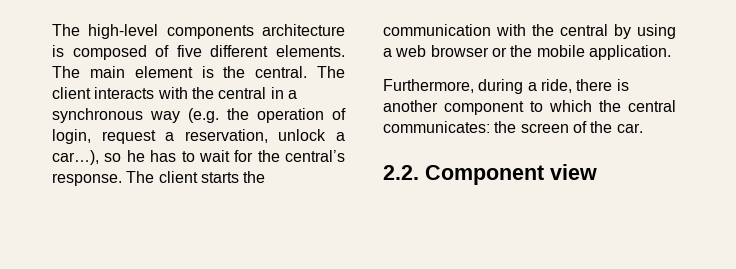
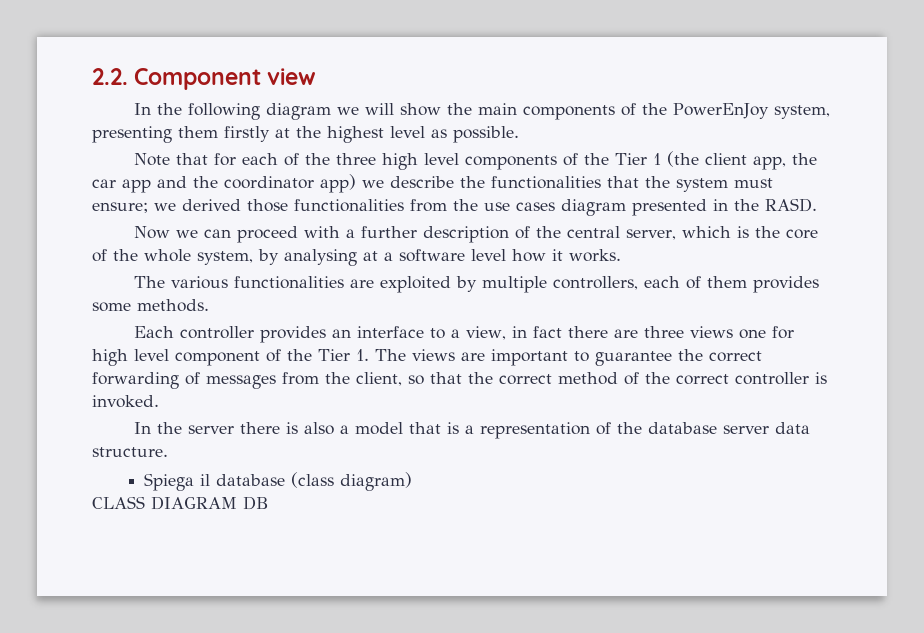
- The high-level components architecture is composed of five different elements. The main element is the central. The client interacts with the central in a synchronous way (e.g. the operation of login, request a reservation, unlock a car…), so he has to wait for the central’s response. The client starts the communication with the central by using a web browser or the mobile application.
- Furthermore, during a ride, there is another component to which the central communicates: the screen of the car.
  2.2. Component view
+ In the following diagram we will show the main components of the PowerEnJoy system, presenting them firstly at the highest level as possible.
+ Note that for each of the three high level components of the Tier 1 (the client app, the car app and the coordinator app) we describe the functionalities that the system must ensure; we derived those functionalities from the use cases diagram presented in the RASD.
+ Now we can proceed with a further description of the central server, which is the core of the whole system, by analysing at a software level how it works.
+ The various functionalities are exploited by multiple controllers, each of them provides some methods.
+ Each controller provides an interface to a view, in fact there are three views one for high level component of the Tier 1. The views are important to guarantee the correct forwarding of messages from the client, so that the correct method of the correct controller is invoked.
+ In the server there is also a model that is a representation of the database server data structure.
+ Spiega il database (class diagram)
+ CLASS DIAGRAM DB

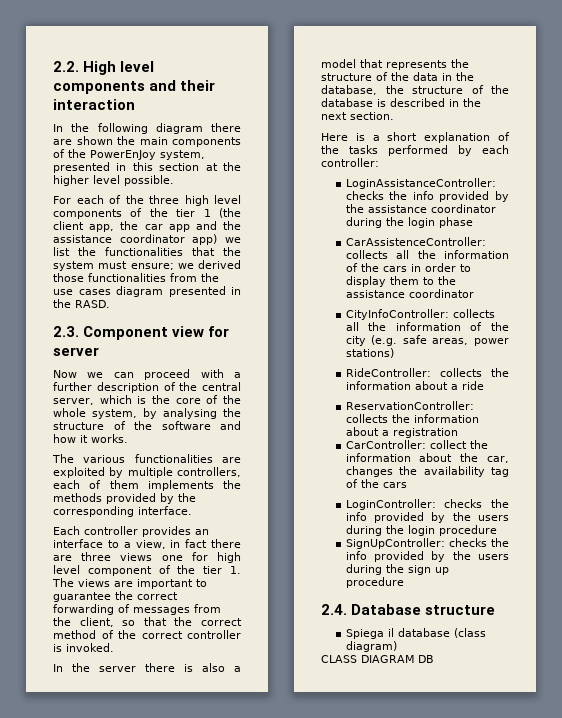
- 2.2. Component view
+ 2.2. High level components and their interaction
- In the following diagram we will show the main components of the PowerEnJoy system, presenting them firstly at the highest level as possible.
- Note that for each of the three high level components of the Tier 1 (the client app, the car app and the coordinator app) we describe the functionalities that the system must ensure; we derived those functionalities from the use cases diagram presented in the RASD.
+ In the following diagram there are shown the main components of the PowerEnJoy system, presented in this section at the higher level possible.
+ For each of the three high level components of the tier 1 (the client app, the car app and the assistance coordinator app) we list the functionalities that the system must ensure; we derived those functionalities from the use cases diagram presented in the RASD.
+ 2.3. Component view for server
- Now we can proceed with a further description of the central server, which is the core of the whole system, by analysing at a software level how it works.
+ Now we can proceed with a further description of the central server, which is the core of the whole system, by analysing the structure of the software and how it works.
- The various functionalities are exploited by multiple controllers, each of them provides some methods.
+ The various functionalities are exploited by multiple controllers, each of them implements the methods provided by the corresponding interface.
- Each controller provides an interface to a view, in fact there are three views one for high level component of the Tier 1. The views are important to guarantee the correct forwarding of messages from the client, so that the correct method of the correct controller is invoked.
+ Each controller provides an interface to a view, in fact there are three views one for high level component of the tier 1. The views are important to guarantee the correct forwarding of messages from the client, so that the correct method of the correct controller is invoked.
- In the server there is also a model that is a representation of the database server data structure.
+ In the server there is also a model that represents the structure of the data in the database, the structure of the database is described in the next section.
+ Here is a short explanation of the tasks performed by each controller:
+ LoginAssistanceController: checks the info provided by the assistance coordinator during the login phase
+ CarAssistenceController: collects all the information of the cars in order to display them to the assistance coordinator
+ CityInfoController: collects all the information of the city (e.g. safe areas, power stations)
+ RideController: collects the information about a ride
+ ReservationController: collects the information about a registration
+ CarController: collect the information about the car, changes the availability tag of the cars
+ LoginController: checks the info provided by the users during the login procedure
+ SignUpController: checks the info provided by the users during the sign up procedure
+ 2.4. Database structure

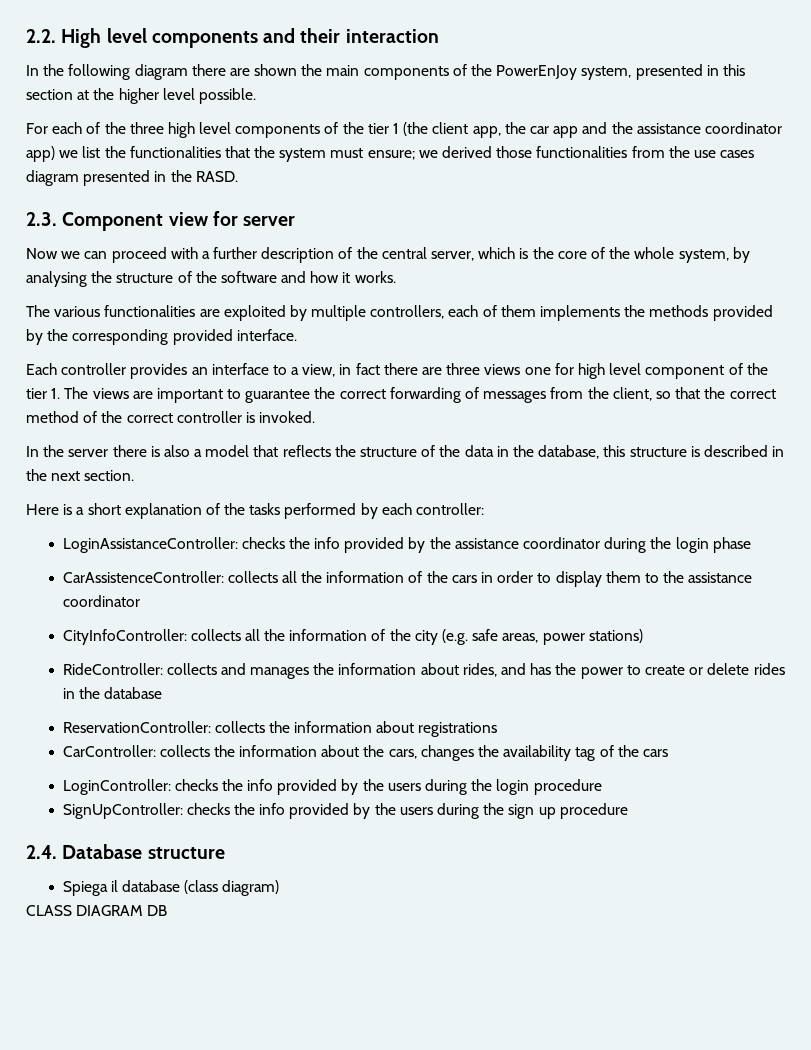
- The various functionalities are exploited by multiple controllers, each of them implements the methods provided by the corresponding interface.
+ The various functionalities are exploited by multiple controllers, each of them implements the methods provided by the corresponding provided interface.
- In the server there is also a model that represents the structure of the data in the database, the structure of the database is described in the next section.
+ In the server there is also a model that reflects the structure of the data in the database, this structure is described in the next section.
- RideController: collects the information about a ride
+ RideController: collects and manages the information about rides, and has the power to create or delete rides in the database
- ReservationController: collects the information about a registration
+ ReservationController: collects the information about registrations
- CarController: collect the information about the car, changes the availability tag of the cars
+ CarController: collects the information about the cars, changes the availability tag of the cars

